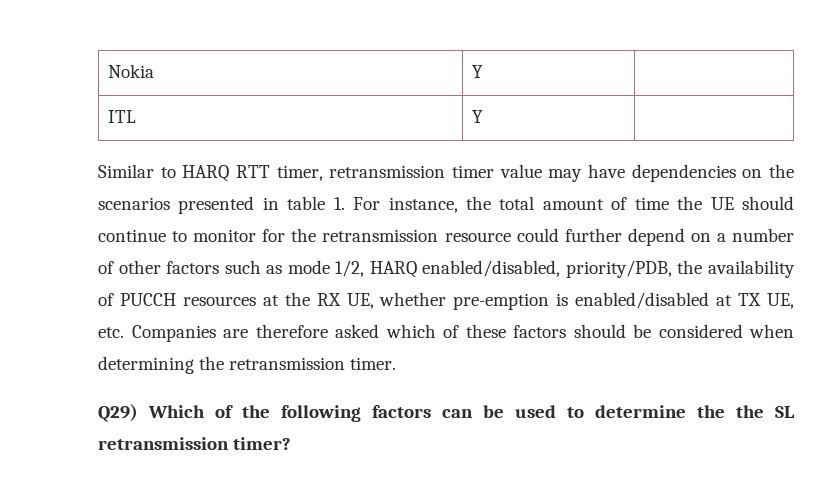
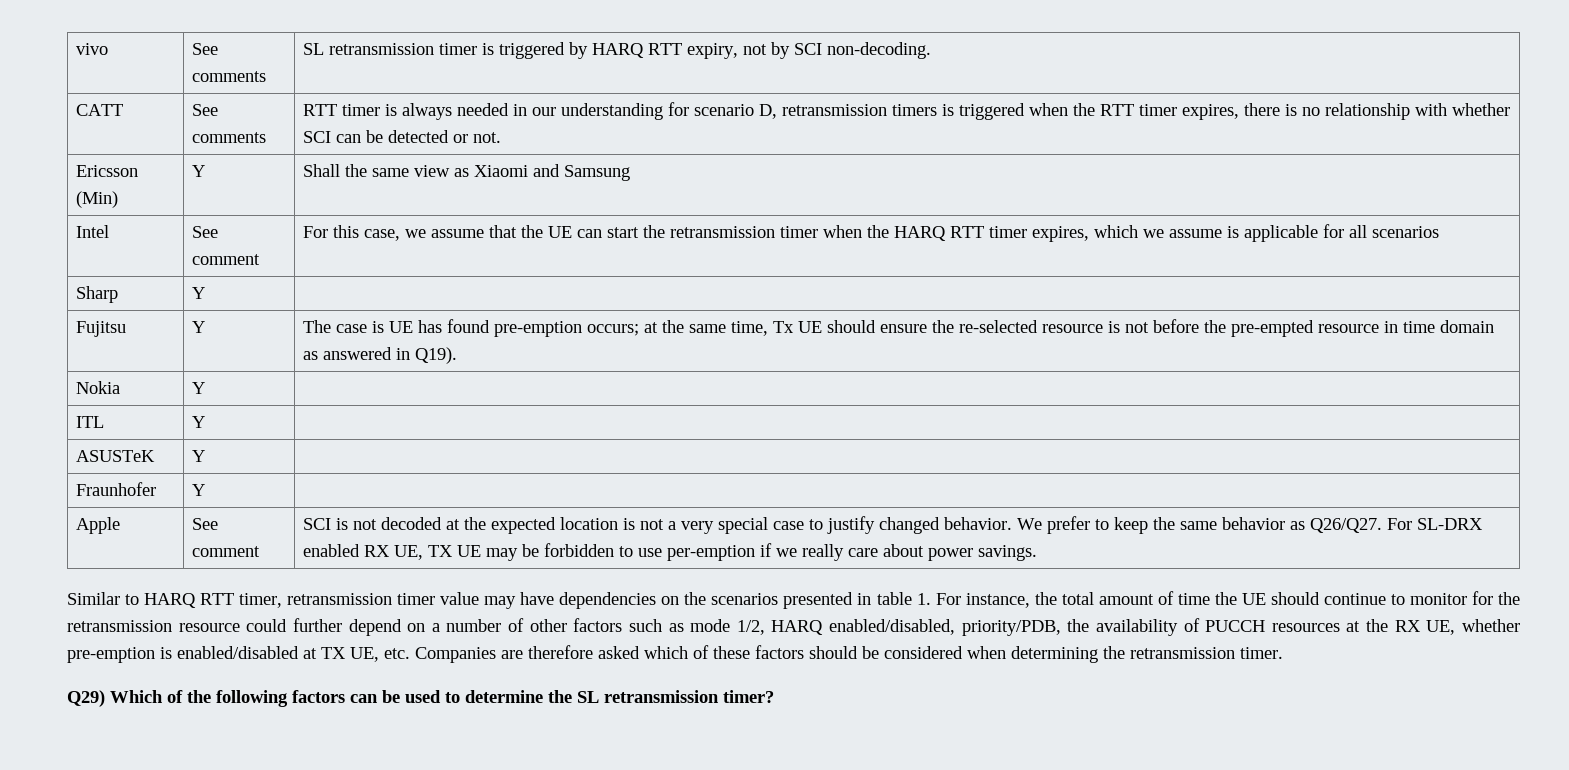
+ vivo | See comments | SL retransmission timer is triggered by HARQ RTT expiry, not by SCI non-decoding.
+ CATT | See comments | RTT timer is always needed in our understanding for scenario D, retransmission timers is triggered when the RTT timer expires, there is no relationship with whether SCI can be detected or not.
+ Ericsson (Min) | Y | Shall the same view as Xiaomi and Samsung
+ Intel | See comment | For this case, we assume that the UE can start the retransmission timer when the HARQ RTT timer expires, which we assume is applicable for all scenarios
+ Sharp | Y |
+ Fujitsu | Y | The case is UE has found pre-emption occurs; at the same time, Tx UE should ensure the re-selected resource is not before the pre-empted resource in time domain as answered in Q19).
  Nokia | Y |
  ITL | Y |
+ ASUSTeK | Y |
+ Fraunhofer | Y |
+ Apple | See comment | SCI is not decoded at the expected location is not a very special case to justify changed behavior. We prefer to keep the same behavior as Q26/Q27. For SL-DRX enabled RX UE, TX UE may be forbidden to use per-emption if we really care about power savings.
- Q29) Which of the following factors can be used to determine the the SL retransmission timer?
+ Q29) Which of the following factors can be used to determine the SL retransmission timer?

